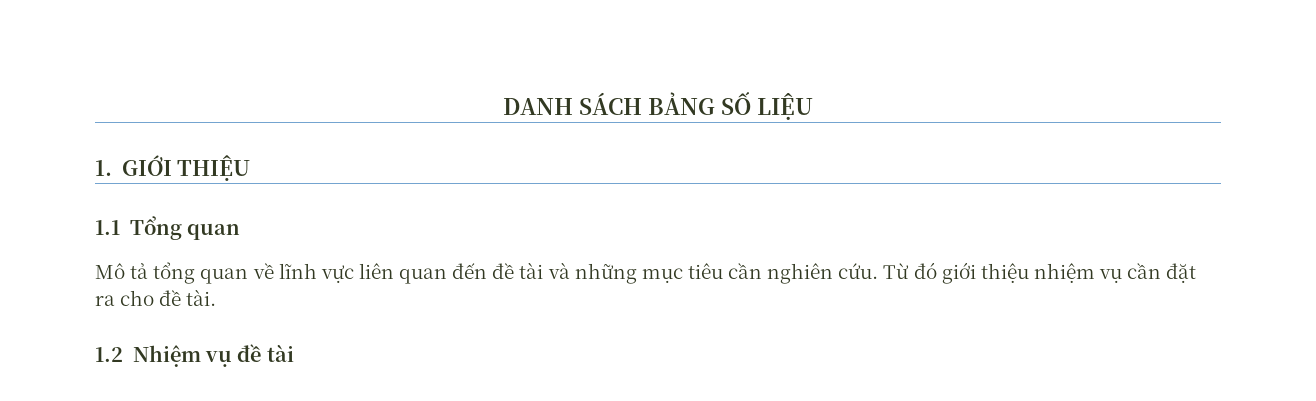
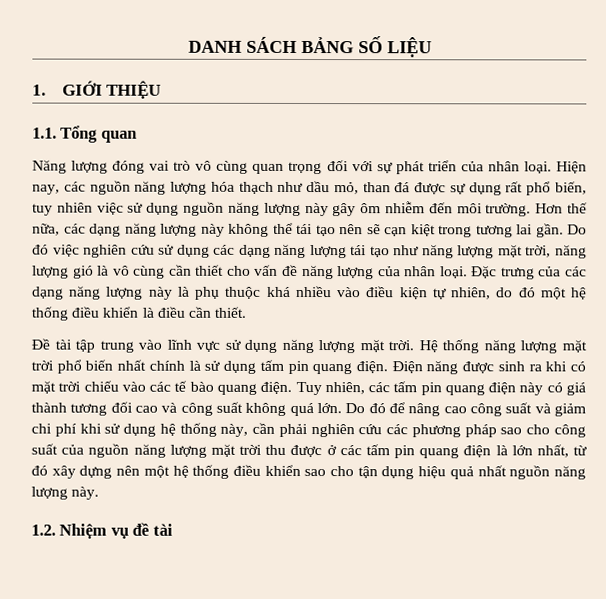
- 1.1 Tổng quan
+ 1.1. Tổng quan
- Mô tả tổng quan về lĩnh vực liên quan đến đề tài và những mục tiêu cần nghiên cứu. Từ đó giới thiệu nhiệm vụ cần đặt ra cho đề tài.
- 1.2 Nhiệm vụ đề tài
+ Năng lượng đóng vai trò vô cùng quan trọng đối với sự phát triển của nhân loại. Hiện nay, các nguồn năng lượng hóa thạch như dầu mỏ, than đá được sự dụng rất phổ biến, tuy nhiên việc sử dụng nguồn năng lượng này gây ôm nhiễm đến môi trường. Hơn thế nữa, các dạng năng lượng này không thể tái tạo nên sẽ cạn kiệt trong tương lai gần. Do đó việc nghiên cứu sử dụng các dạng năng lượng tái tạo như năng lượng mặt trời, năng lượng gió là vô cùng cần thiết cho vấn đề năng lượng của nhân loại. Đặc trưng của các dạng năng lượng này là phụ thuộc khá nhiều vào điều kiện tự nhiên, do đó một hệ thống điều khiển là điều cần thiết.
+ Đề tài tập trung vào lĩnh vực sử dụng năng lượng mặt trời. Hệ thống năng lượng mặt trời phổ biến nhất chính là sử dụng tấm pin quang điện. Điện năng được sinh ra khi có mặt trời chiếu vào các tế bào quang điện. Tuy nhiên, các tấm pin quang điện này có giá thành tương đối cao và công suất không quá lớn. Do đó để nâng cao công suất và giảm chi phí khi sử dụng hệ thống này, cần phải nghiên cứu các phương pháp sao cho công suất của nguồn năng lượng mặt trời thu được ở các tấm pin quang điện là lớn nhất, từ đó xây dựng nên một hệ thống điều khiển sao cho tận dụng hiệu quả nhất nguồn năng lượng này.
+ 1.2. Nhiệm vụ đề tài

